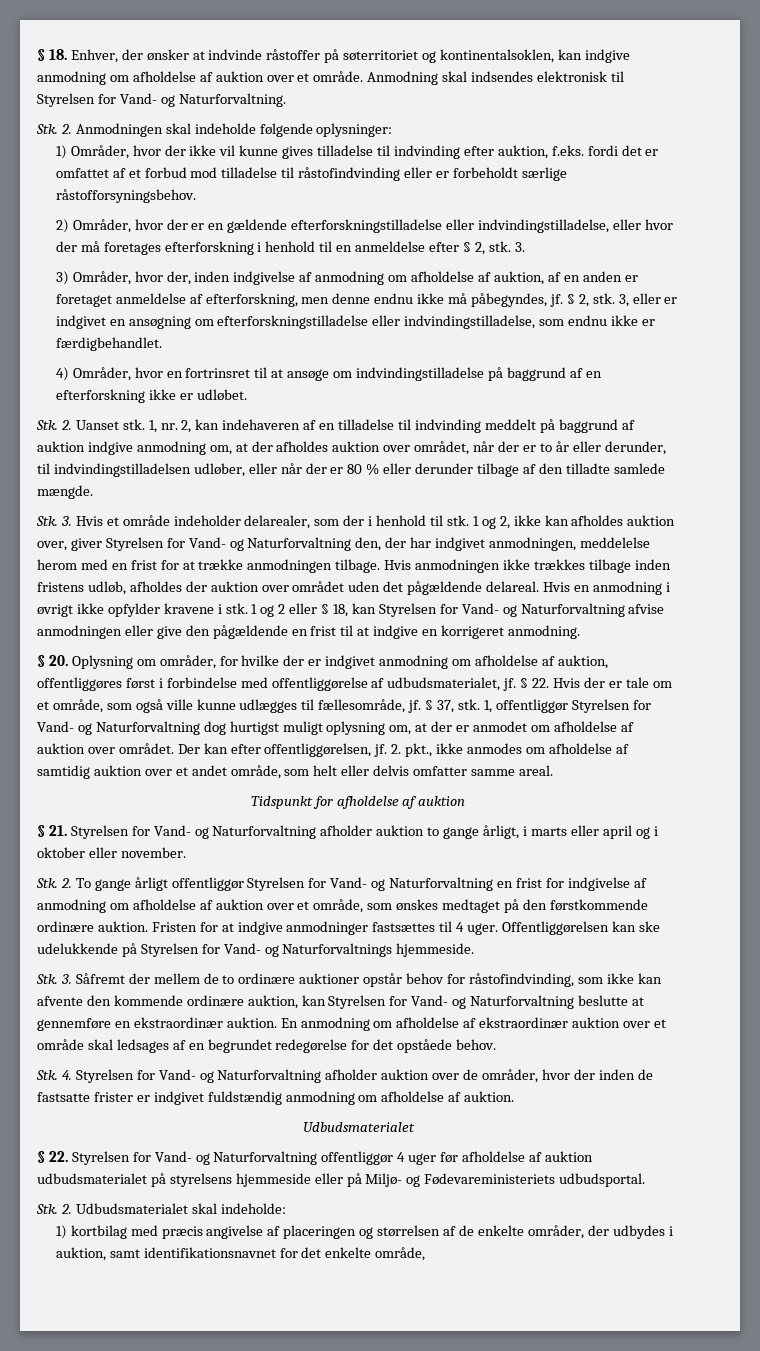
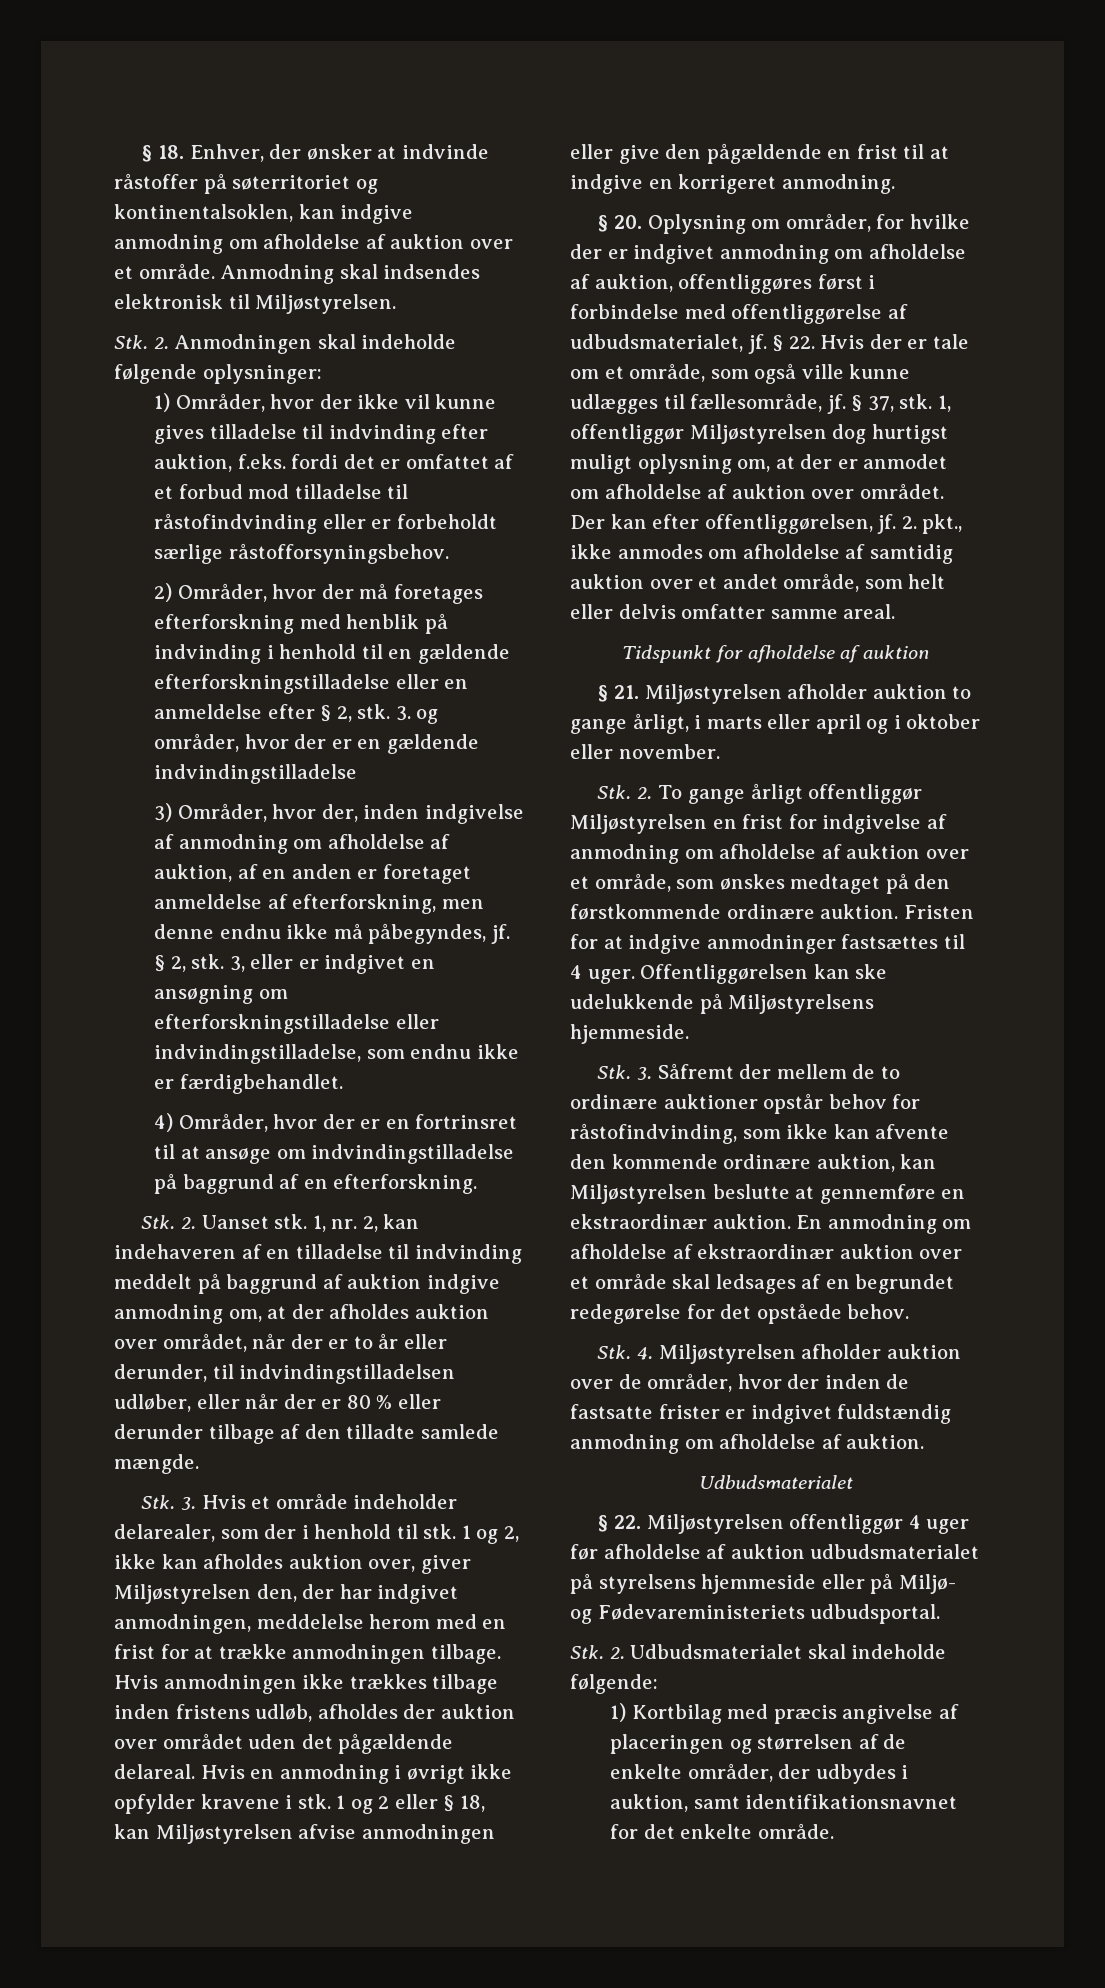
- Anmodning skal indsendes elektronisk til Styrelsen for Vand- og Naturforvaltning.
+ Anmodning skal indsendes elektronisk til Miljøstyrelsen.
- 2) Områder, hvor der er en gældende efterforskningstilladelse eller indvindingstilladelse, eller hvor der må foretages efterforskning i henhold til en anmeldelse efter § 2, stk. 3.
+ 2) Områder, hvor der må foretages efterforskning med henblik på indvinding i henhold til en gældende efterforskningstilladelse eller en anmeldelse efter § 2, stk. 3. og områder, hvor der er en gældende indvindingstilladelse
- 4) Områder, hvor en fortrinsret til at ansøge om indvindingstilladelse på baggrund af en efterforskning ikke er udløbet.
+ 4) Områder, hvor der er en fortrinsret til at ansøge om indvindingstilladelse på baggrund af en efterforskning.
- 1 og 2, ikke kan afholdes auktion over, giver Styrelsen for Vand- og Naturforvaltning den, der har indgivet anmodningen, meddelelse herom med en frist for at trække anmodningen tilbage.
+ 1 og 2, ikke kan afholdes auktion over, giver Miljøstyrelsen den, der har indgivet anmodningen, meddelelse herom med en frist for at trække anmodningen tilbage.
- 1 og 2 eller § 18, kan Styrelsen for Vand- og Naturforvaltning afvise anmodningen eller give den pågældende en frist til at indgive en korrigeret anmodning.
+ 1 og 2 eller § 18, kan Miljøstyrelsen afvise anmodningen eller give den pågældende en frist til at indgive en korrigeret anmodning.
- 1, offentliggør Styrelsen for Vand- og Naturforvaltning dog hurtigst muligt oplysning om, at der er anmodet om afholdelse af auktion over området.
+ 1, offentliggør Miljøstyrelsen dog hurtigst muligt oplysning om, at der er anmodet om afholdelse af auktion over området.
- § 21. Styrelsen for Vand- og Naturforvaltning afholder auktion to gange årligt, i marts eller april og i oktober eller november.
+ § 21. Miljøstyrelsen afholder auktion to gange årligt, i marts eller april og i oktober eller november.
- Stk. 2. To gange årligt offentliggør Styrelsen for Vand- og Naturforvaltning en frist for indgivelse af anmodning om afholdelse af auktion over et område, som ønskes medtaget på den førstkommende ordinære auktion.
+ Stk. 2. To gange årligt offentliggør Miljøstyrelsen en frist for indgivelse af anmodning om afholdelse af auktion over et område, som ønskes medtaget på den førstkommende ordinære auktion.
- Offentliggørelsen kan ske udelukkende på Styrelsen for Vand- og Naturforvaltnings hjemmeside.
+ Offentliggørelsen kan ske udelukkende på Miljøstyrelsens hjemmeside.
- Stk. 3. Såfremt der mellem de to ordinære auktioner opstår behov for råstofindvinding, som ikke kan afvente den kommende ordinære auktion, kan Styrelsen for Vand- og Naturforvaltning beslutte at gennemføre en ekstraordinær auktion.
+ Stk. 3. Såfremt der mellem de to ordinære auktioner opstår behov for råstofindvinding, som ikke kan afvente den kommende ordinære auktion, kan Miljøstyrelsen beslutte at gennemføre en ekstraordinær auktion.
- Stk. 4. Styrelsen for Vand- og Naturforvaltning afholder auktion over de områder, hvor der inden de fastsatte frister er indgivet fuldstændig anmodning om afholdelse af auktion.
+ Stk. 4. Miljøstyrelsen afholder auktion over de områder, hvor der inden de fastsatte frister er indgivet fuldstændig anmodning om afholdelse af auktion.
- § 22. Styrelsen for Vand- og Naturforvaltning offentliggør 4 uger før afholdelse af auktion udbudsmaterialet på styrelsens hjemmeside eller på Miljø- og Fødevareministeriets udbudsportal.
+ § 22. Miljøstyrelsen offentliggør 4 uger før afholdelse af auktion udbudsmaterialet på styrelsens hjemmeside eller på Miljø- og Fødevareministeriets udbudsportal.
- Stk. 2. Udbudsmaterialet skal indeholde:
- 1) kortbilag med præcis angivelse af placeringen og størrelsen af de enkelte områder, der udbydes i auktion, samt identifikationsnavnet for det enkelte område,
+ Stk. 2. Udbudsmaterialet skal indeholde følgende:
+ 1) Kortbilag med præcis angivelse af placeringen og størrelsen af de enkelte områder, der udbydes i auktion, samt identifikationsnavnet for det enkelte område.

